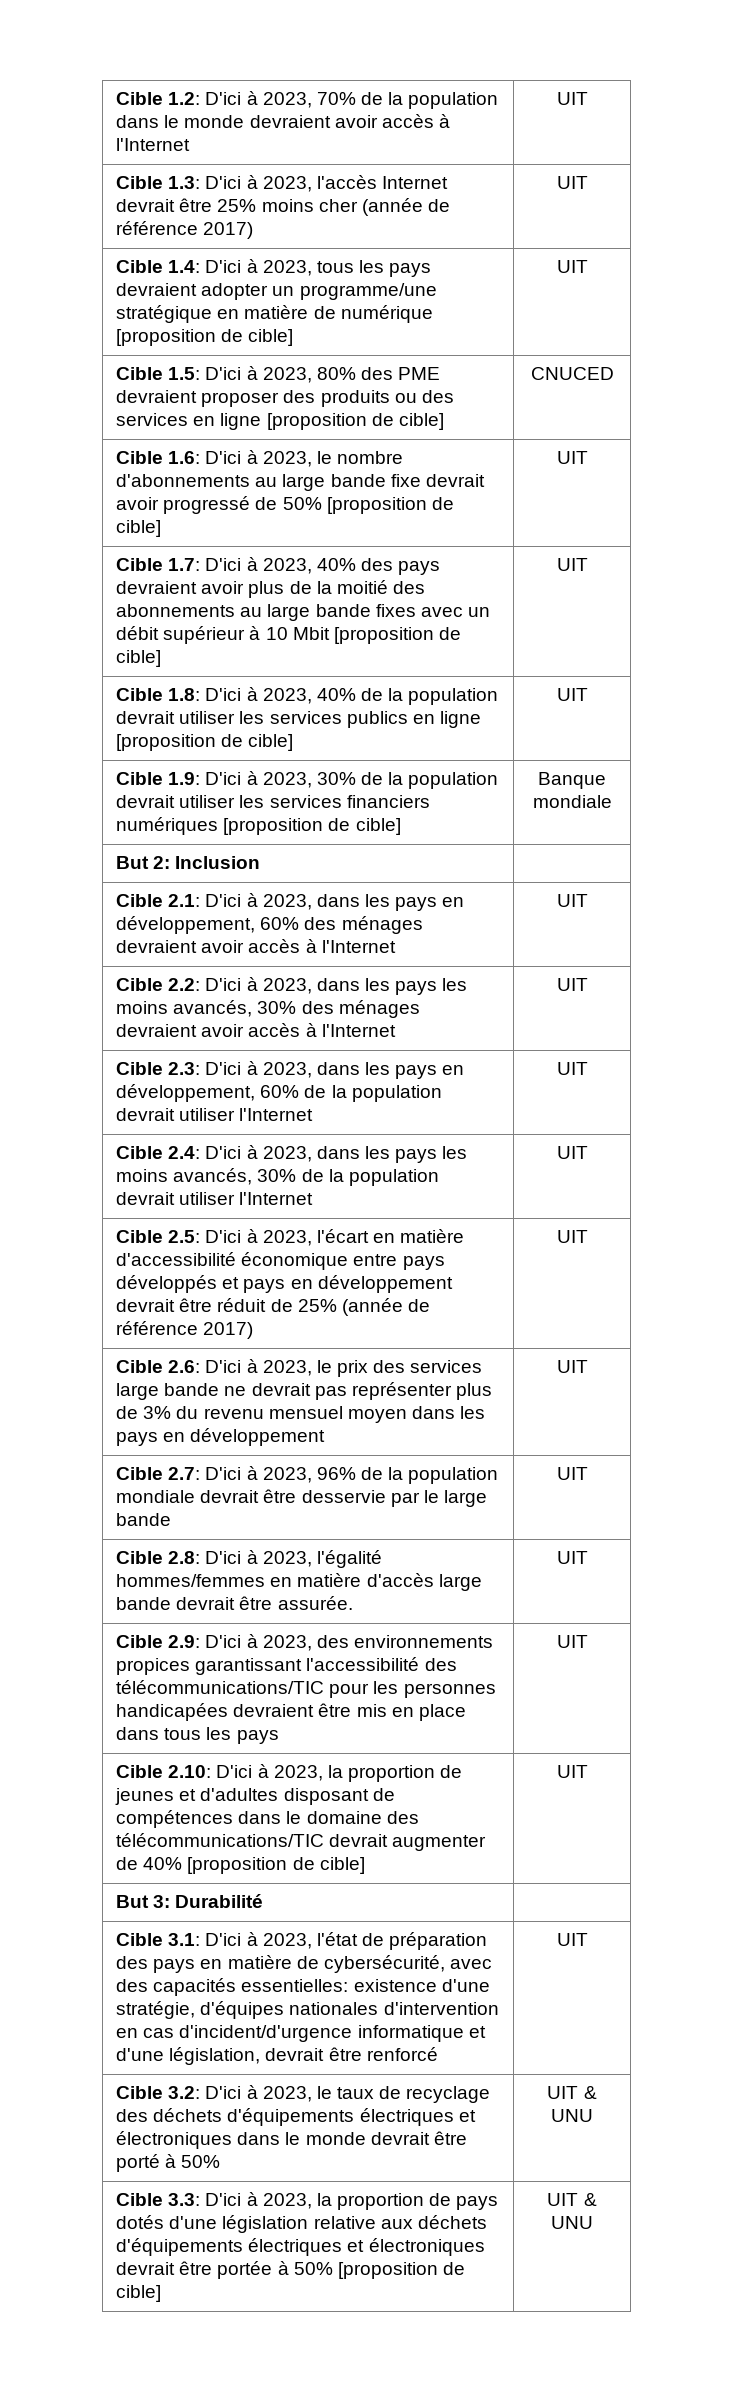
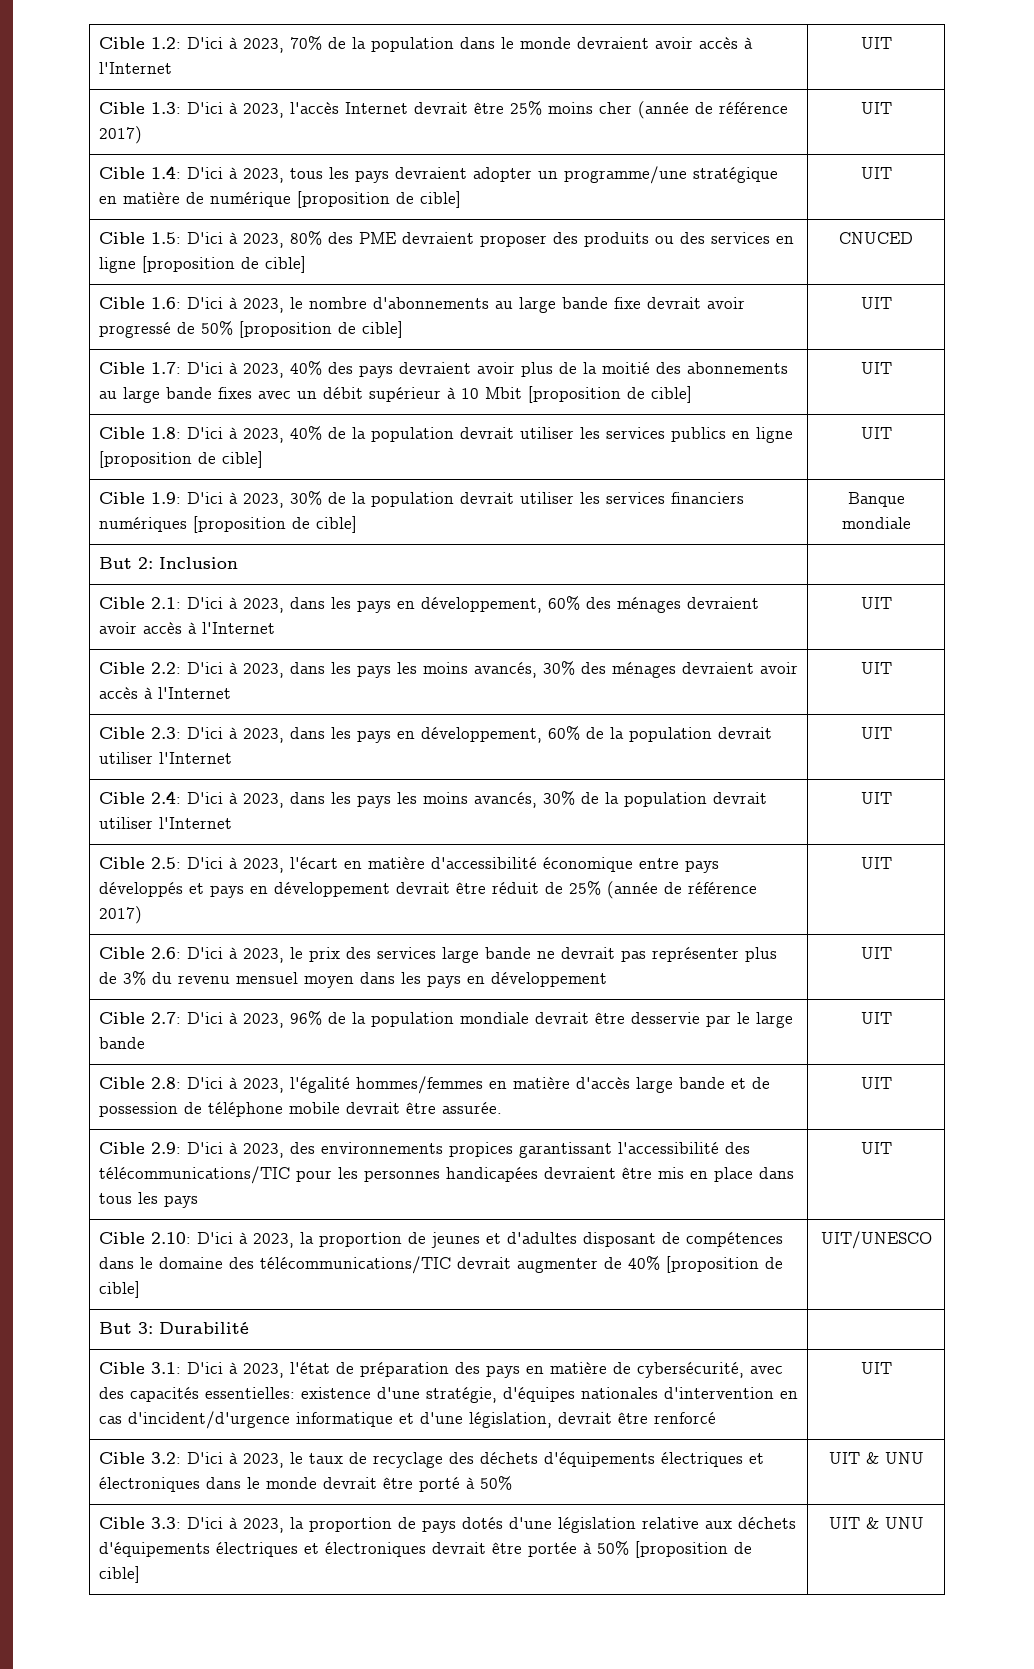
- Cible 2.8: D'ici à 2023, l'égalité hommes/femmes en matière d'accès large bande devrait être assurée. | UIT
+ Cible 2.8: D'ici à 2023, l'égalité hommes/femmes en matière d'accès large bande et de possession de téléphone mobile devrait être assurée. | UIT
- Cible 2.10: D'ici à 2023, la proportion de jeunes et d'adultes disposant de compétences dans le domaine des télécommunications/TIC devrait augmenter de 40% [proposition de cible] | UIT
+ Cible 2.10: D'ici à 2023, la proportion de jeunes et d'adultes disposant de compétences dans le domaine des télécommunications/TIC devrait augmenter de 40% [proposition de cible] | UIT/UNESCO

